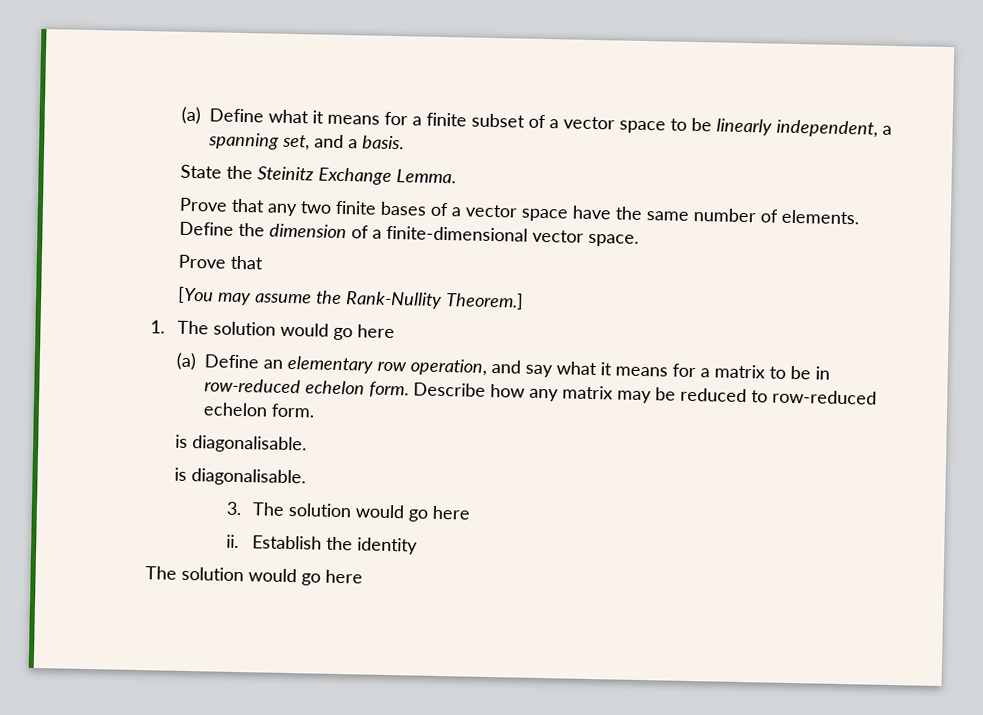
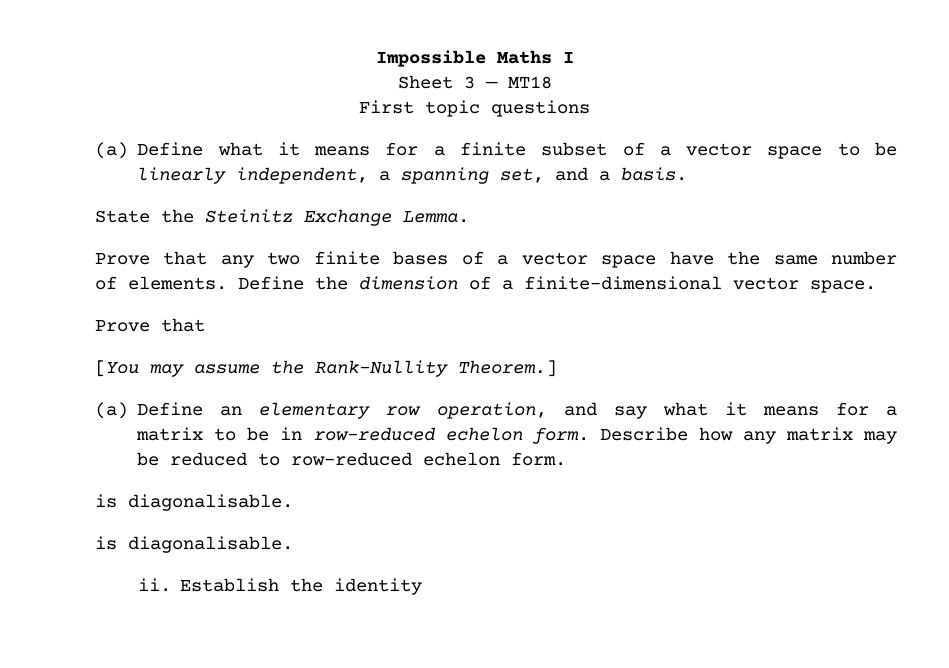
+ Impossible Maths I
+ Sheet 3 — MT18
+ First topic questions
- 1. The solution would go here
- 3. The solution would go here
  ii. Establish the identity
- The solution would go here

